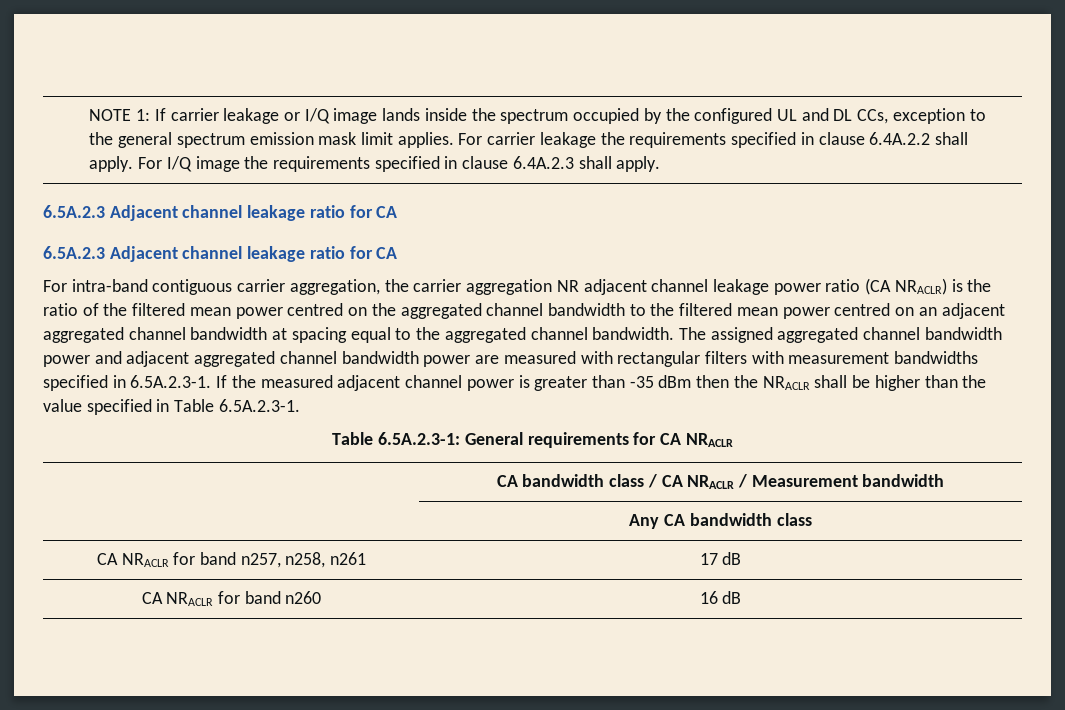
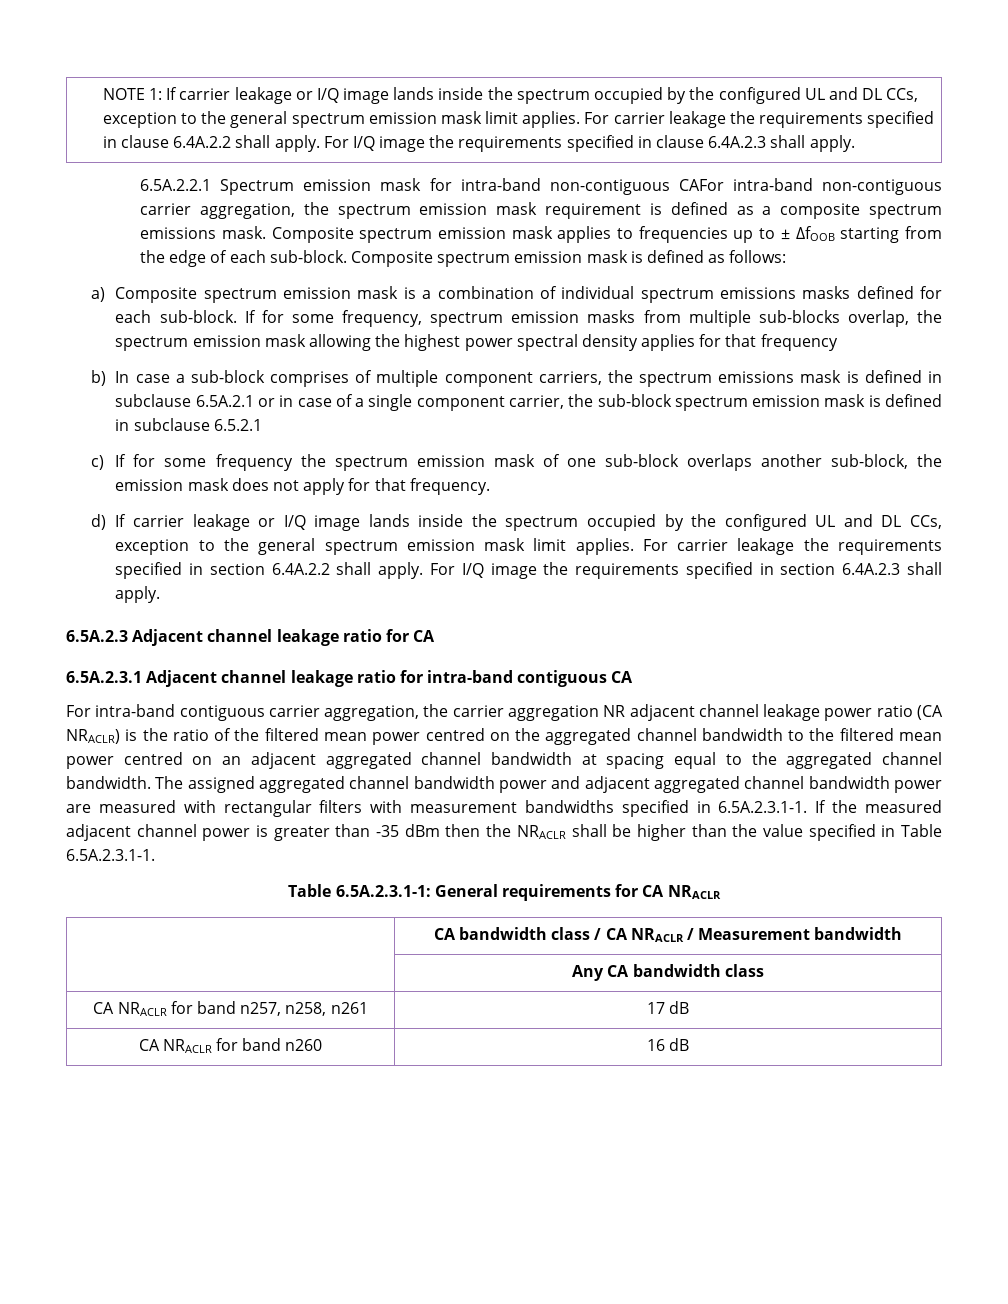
  For I/Q image the requirements specified in clause 6.4A.2.3 shall apply.
+ 6.5A.2.2.1 Spectrum emission mask for intra-band non-contiguous CAFor intra-band non-contiguous carrier aggregation, the spectrum emission mask requirement is defined as a composite spectrum emissions mask. Composite spectrum emission mask applies to frequencies up to ± ΔfOOB starting from the edge of each sub-block. Composite spectrum emission mask is defined as follows:
+ a) Composite spectrum emission mask is a combination of individual spectrum emissions masks defined for each sub-block. If for some frequency, spectrum emission masks from multiple sub-blocks overlap, the spectrum emission mask allowing the highest power spectral density applies for that frequency
+ b) In case a sub-block comprises of multiple component carriers, the spectrum emissions mask is defined in subclause 6.5A.2.1 or in case of a single component carrier, the sub-block spectrum emission mask is defined in subclause 6.5.2.1
+ c) If for some frequency the spectrum emission mask of one sub-block overlaps another sub-block, the emission mask does not apply for that frequency.
+ d) If carrier leakage or I/Q image lands inside the spectrum occupied by the configured UL and DL CCs, exception to the general spectrum emission mask limit applies. For carrier leakage the requirements specified in section 6.4A.2.2 shall apply. For I/Q image the requirements specified in section 6.4A.2.3 shall apply.
  6.5A.2.3 Adjacent channel leakage ratio for CA
- 6.5A.2.3 Adjacent channel leakage ratio for CA
+ 6.5A.2.3.1 Adjacent channel leakage ratio for intra-band contiguous CA
- The assigned aggregated channel bandwidth power and adjacent aggregated channel bandwidth power are measured with rectangular filters with measurement bandwidths specified in 6.5A.2.3-1. If the measured adjacent channel power is greater than -35 dBm then the NRACLR shall be higher than the value specified in Table 6.5A.2.3-1.
- Table 6.5A.2.3-1: General requirements for CA NRACLR
+ The assigned aggregated channel bandwidth power and adjacent aggregated channel bandwidth power are measured with rectangular filters with measurement bandwidths specified in 6.5A.2.3.1-1. If the measured adjacent channel power is greater than -35 dBm then the NRACLR shall be higher than the value specified in Table 6.5A.2.3.1-1.
+ Table 6.5A.2.3.1-1: General requirements for CA NRACLR

